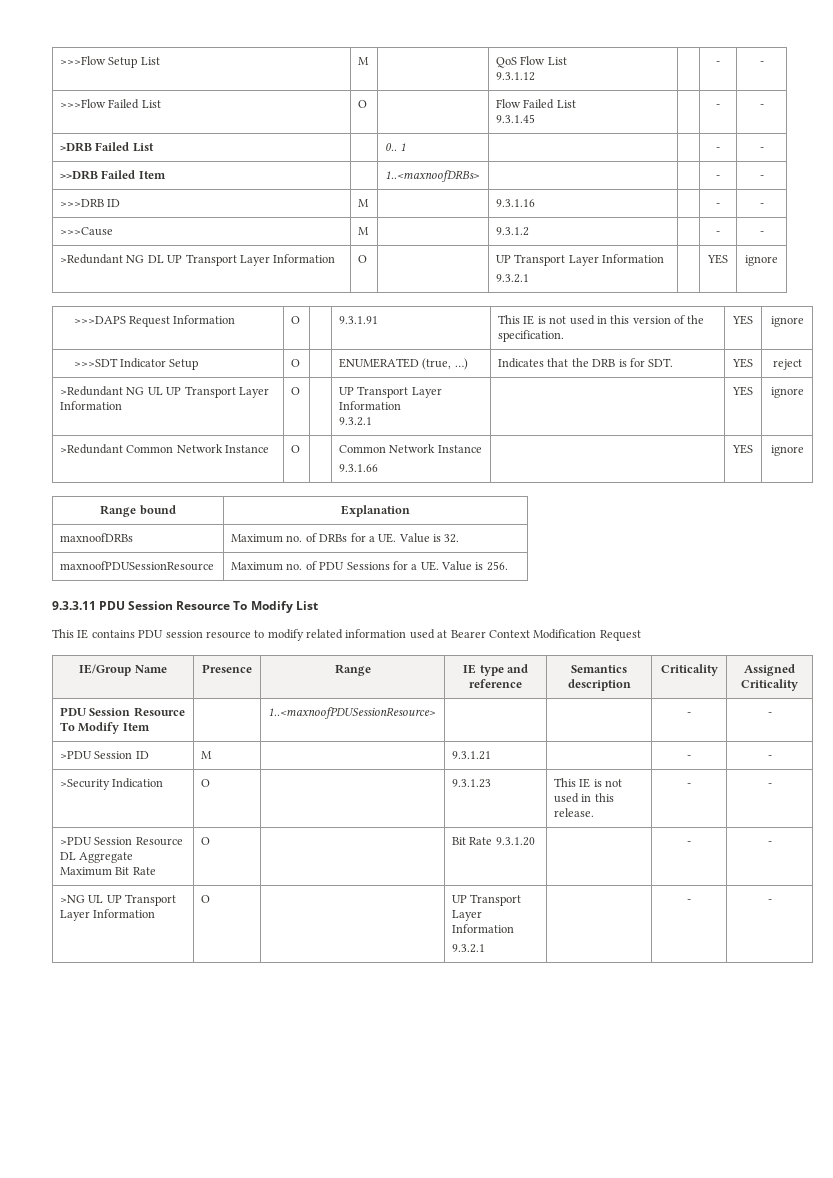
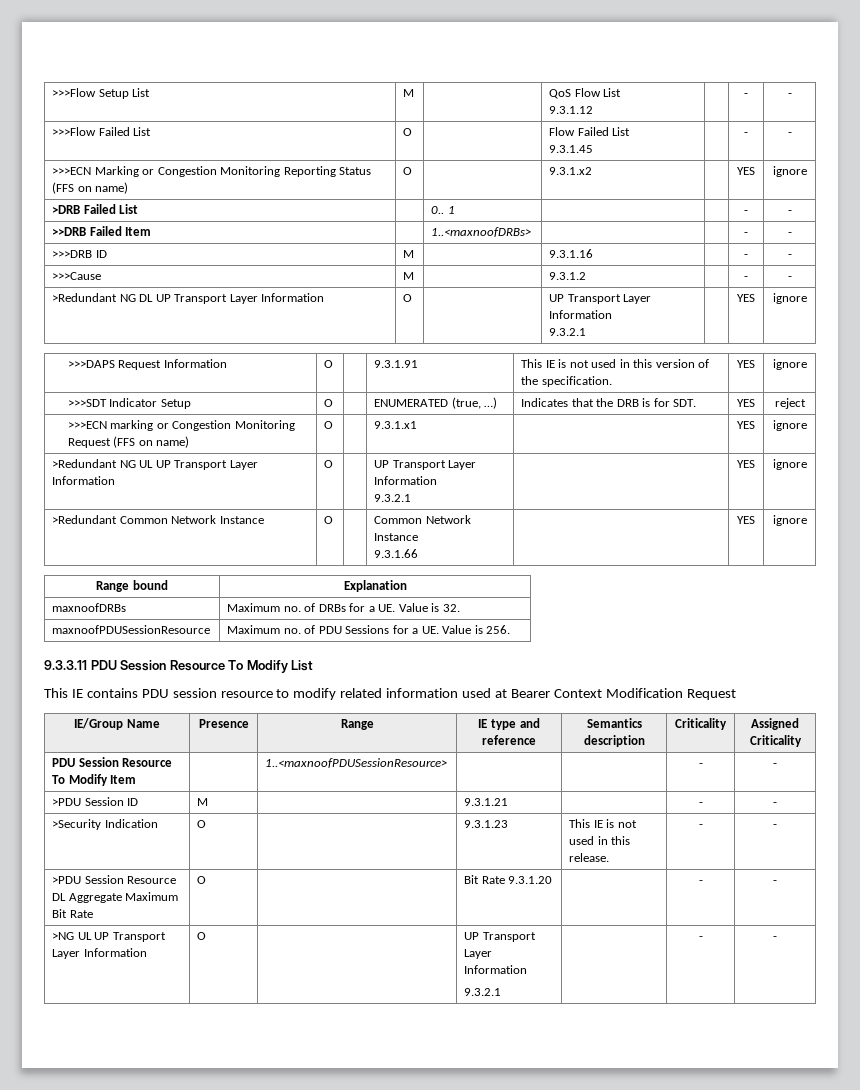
+ >>>ECN Marking or Congestion Monitoring Reporting Status (FFS on name) | O | | 9.3.1.x2 | | YES | ignore
+ >>>ECN marking or Congestion Monitoring Request (FFS on name) | O | | 9.3.1.x1 | | YES | ignore

